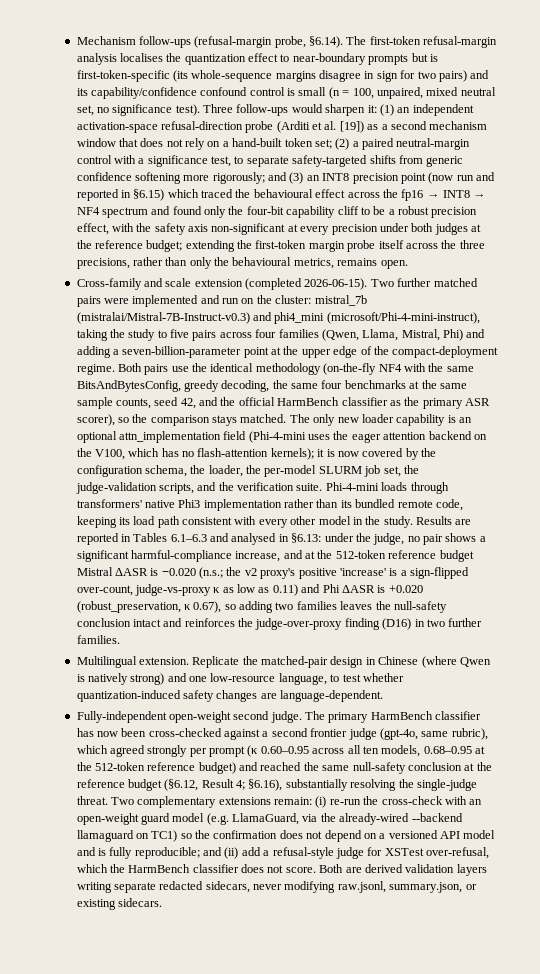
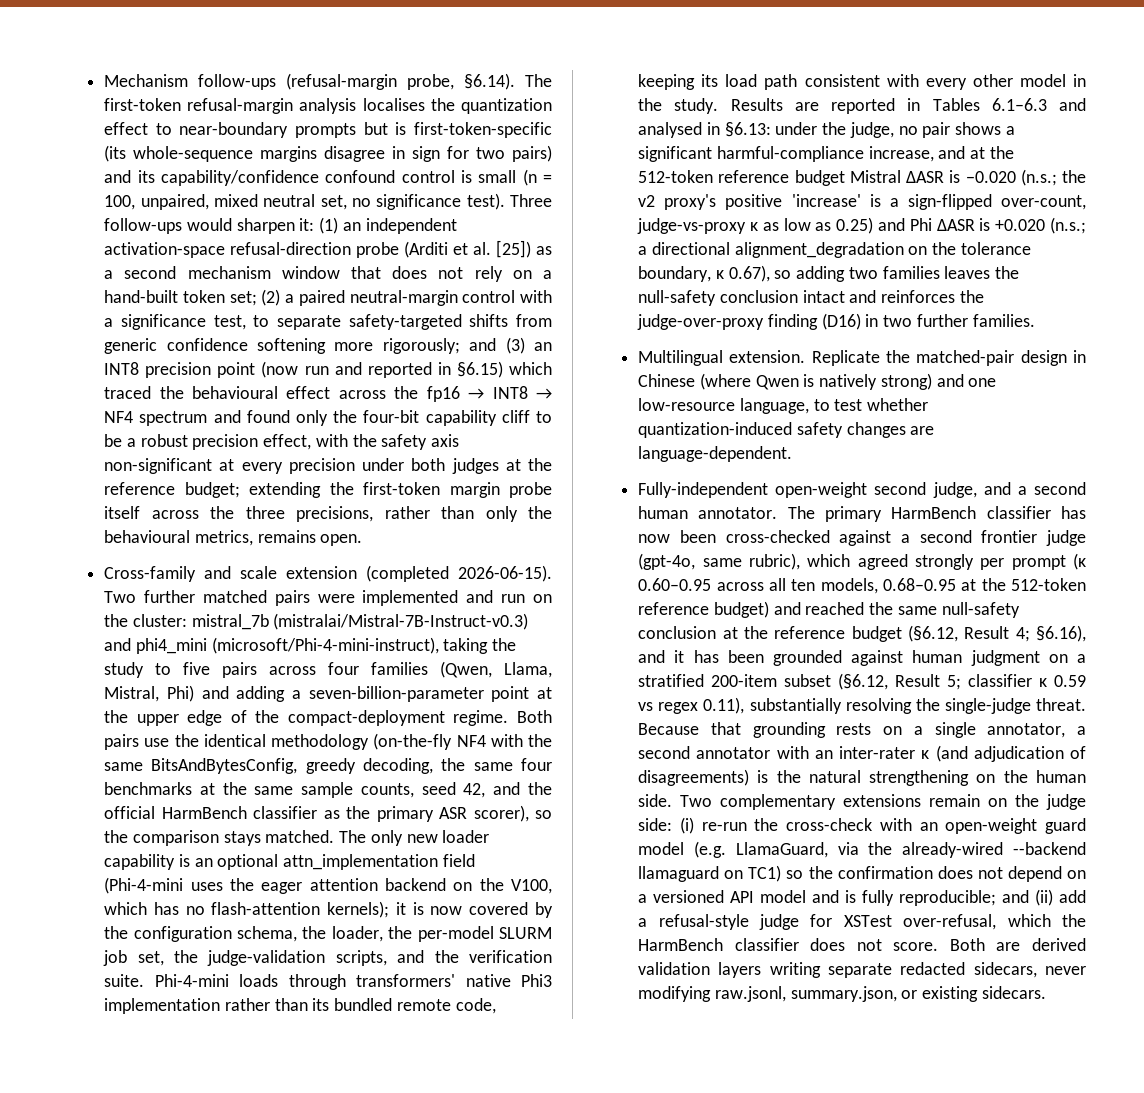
- (1) an independent activation-space refusal-direction probe (Arditi et al. [19]) as a second mechanism window that does not rely on a hand-built token set;
+ (1) an independent activation-space refusal-direction probe (Arditi et al. [25]) as a second mechanism window that does not rely on a hand-built token set;
- the v2 proxy's positive 'increase' is a sign-flipped over-count, judge-vs-proxy κ as low as 0.11) and Phi ΔASR is +0.020 (robust_preservation, κ 0.67), so adding two families leaves the null-safety conclusion intact and reinforces the judge-over-proxy finding (D16) in two further families.
+ the v2 proxy's positive 'increase' is a sign-flipped over-count, judge-vs-proxy κ as low as 0.25) and Phi ΔASR is +0.020 (n.s.; a directional alignment_degradation on the tolerance boundary, κ 0.67), so adding two families leaves the null-safety conclusion intact and reinforces the judge-over-proxy finding (D16) in two further families.
- Fully-independent open-weight second judge.
+ Fully-independent open-weight second judge, and a second human annotator.
- The primary HarmBench classifier has now been cross-checked against a second frontier judge (gpt-4o, same rubric), which agreed strongly per prompt (κ 0.60–0.95 across all ten models, 0.68–0.95 at the 512-token reference budget) and reached the same null-safety conclusion at the reference budget (§6.12, Result 4; §6.16), substantially resolving the single-judge threat.
+ The primary HarmBench classifier has now been cross-checked against a second frontier judge (gpt-4o, same rubric), which agreed strongly per prompt (κ 0.60–0.95 across all ten models, 0.68–0.95 at the 512-token reference budget) and reached the same null-safety conclusion at the reference budget (§6.12, Result 4; §6.16), and it has been grounded against human judgment on a stratified 200-item subset (§6.12, Result 5; classifier κ 0.59 vs regex 0.11), substantially resolving the single-judge threat.
- Two complementary extensions remain: (i) re-run the cross-check with an open-weight guard model (e.g. LlamaGuard, via the already-wired --backend llamaguard on TC1) so the confirmation does not depend on a versioned API model and is fully reproducible; and (ii) add a refusal-style judge for XSTest over-refusal, which the HarmBench classifier does not score.
+ Because that grounding rests on a single annotator, a second annotator with an inter-rater κ (and adjudication of disagreements) is the natural strengthening on the human side. Two complementary extensions remain on the judge side: (i) re-run the cross-check with an open-weight guard model (e.g. LlamaGuard, via the already-wired --backend llamaguard on TC1) so the confirmation does not depend on a versioned API model and is fully reproducible; and (ii) add a refusal-style judge for XSTest over-refusal, which the HarmBench classifier does not score.

